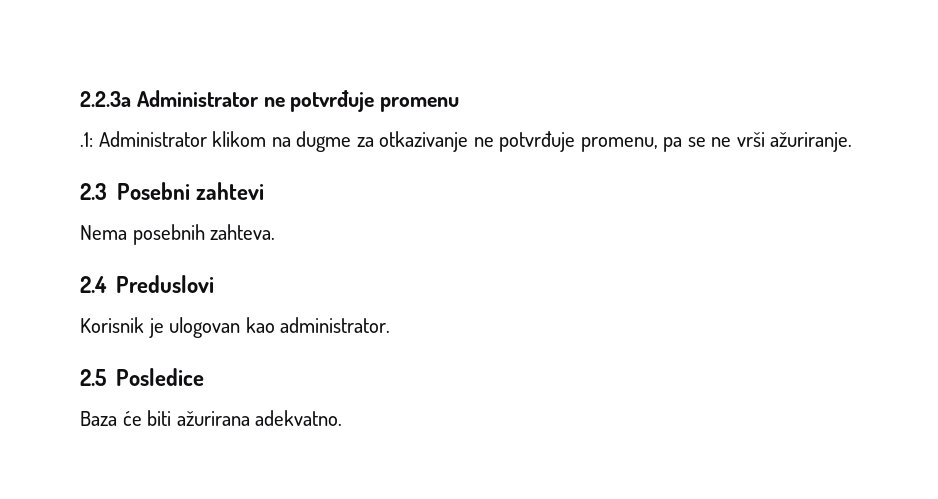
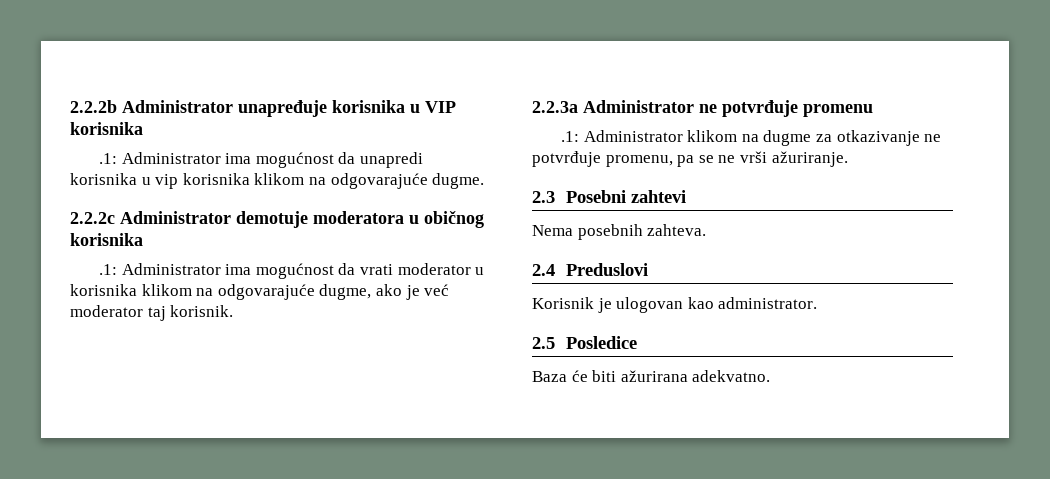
+ 2.2.2b Administrator unapređuje korisnika u VIP korisnika
+ .1: Administrator ima mogućnost da unapredi korisnika u vip korisnika klikom na odgovarajuće dugme.
+ 2.2.2c Administrator demotuje moderatora u običnog korisnika
+ .1: Administrator ima mogućnost da vrati moderator u korisnika klikom na odgovarajuće dugme, ako je već moderator taj korisnik.

